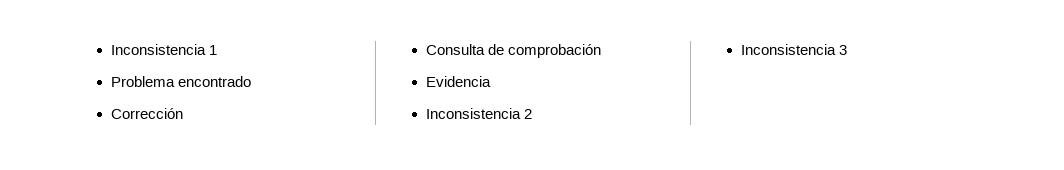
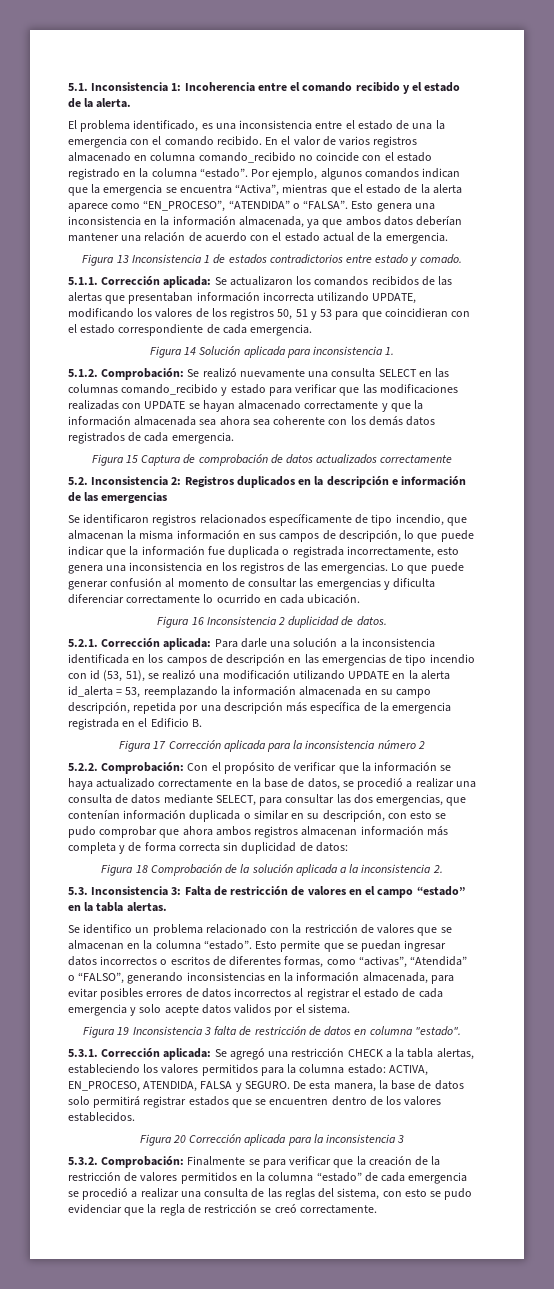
- Inconsistencia 1
- Problema encontrado
- Corrección
- Consulta de comprobación
- Evidencia
- Inconsistencia 2
- Inconsistencia 3
+ 5.1. Inconsistencia 1: Incoherencia entre el comando recibido y el estado de la alerta.
+ El problema identificado, es una inconsistencia entre el estado de una la emergencia con el comando recibido. En el valor de varios registros almacenado en columna comando_recibido no coincide con el estado registrado en la columna “estado”. Por ejemplo, algunos comandos indican que la emergencia se encuentra “Activa”, mientras que el estado de la alerta aparece como “EN_PROCESO”, “ATENDIDA” o “FALSA”. Esto genera una inconsistencia en la información almacenada, ya que ambos datos deberían mantener una relación de acuerdo con el estado actual de la emergencia.
+ Figura 13 Inconsistencia 1 de estados contradictorios entre estado y comado.
+ 5.1.1. Corrección aplicada: Se actualizaron los comandos recibidos de las alertas que presentaban información incorrecta utilizando UPDATE, modificando los valores de los registros 50, 51 y 53 para que coincidieran con el estado correspondiente de cada emergencia.
+ Figura 14 Solución aplicada para inconsistencia 1.
+ 5.1.2. Comprobación: Se realizó nuevamente una consulta SELECT en las columnas comando_recibido y estado para verificar que las modificaciones realizadas con UPDATE se hayan almacenado correctamente y que la información almacenada sea ahora sea coherente con los demás datos registrados de cada emergencia.
+ Figura 15 Captura de comprobación de datos actualizados correctamente
+ 5.2. Inconsistencia 2: Registros duplicados en la descripción e información de las emergencias
+ Se identificaron registros relacionados específicamente de tipo incendio, que almacenan la misma información en sus campos de descripción, lo que puede indicar que la información fue duplicada o registrada incorrectamente, esto genera una inconsistencia en los registros de las emergencias. Lo que puede generar confusión al momento de consultar las emergencias y dificulta diferenciar correctamente lo ocurrido en cada ubicación.
+ Figura 16 Inconsistencia 2 duplicidad de datos.
+ 5.2.1. Corrección aplicada: Para darle una solución a la inconsistencia identificada en los campos de descripción en las emergencias de tipo incendio con id (53, 51), se realizó una modificación utilizando UPDATE en la alerta id_alerta = 53, reemplazando la información almacenada en su campo descripción, repetida por una descripción más específica de la emergencia registrada en el Edificio B.
+ Figura 17 Corrección aplicada para la inconsistencia número 2
+ 5.2.2. Comprobación: Con el propósito de verificar que la información se haya actualizado correctamente en la base de datos, se procedió a realizar una consulta de datos mediante SELECT, para consultar las dos emergencias, que contenían información duplicada o similar en su descripción, con esto se pudo comprobar que ahora ambos registros almacenan información más completa y de forma correcta sin duplicidad de datos:
+ Figura 18 Comprobación de la solución aplicada a la inconsistencia 2.
+ 5.3. Inconsistencia 3: Falta de restricción de valores en el campo “estado” en la tabla alertas.
+ Se identifico un problema relacionado con la restricción de valores que se almacenan en la columna “estado”. Esto permite que se puedan ingresar datos incorrectos o escritos de diferentes formas, como “activas”, “Atendida” o “FALSO”, generando inconsistencias en la información almacenada, para evitar posibles errores de datos incorrectos al registrar el estado de cada emergencia y solo acepte datos validos por el sistema.
+ Figura 19 Inconsistencia 3 falta de restricción de datos en columna "estado".
+ 5.3.1. Corrección aplicada: Se agregó una restricción CHECK a la tabla alertas, estableciendo los valores permitidos para la columna estado: ACTIVA, EN_PROCESO, ATENDIDA, FALSA y SEGURO. De esta manera, la base de datos solo permitirá registrar estados que se encuentren dentro de los valores establecidos.
+ Figura 20 Corrección aplicada para la inconsistencia 3
+ 5.3.2. Comprobación: Finalmente se para verificar que la creación de la restricción de valores permitidos en la columna “estado” de cada emergencia se procedió a realizar una consulta de las reglas del sistema, con esto se pudo evidenciar que la regla de restricción se creó correctamente.

